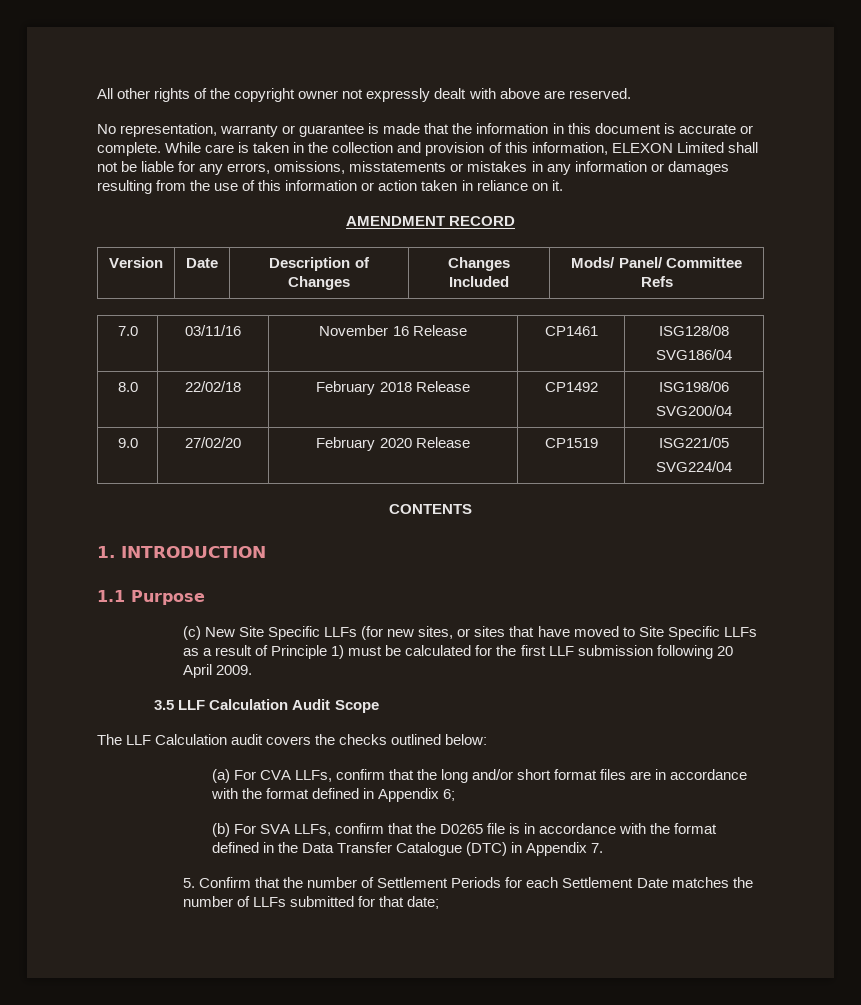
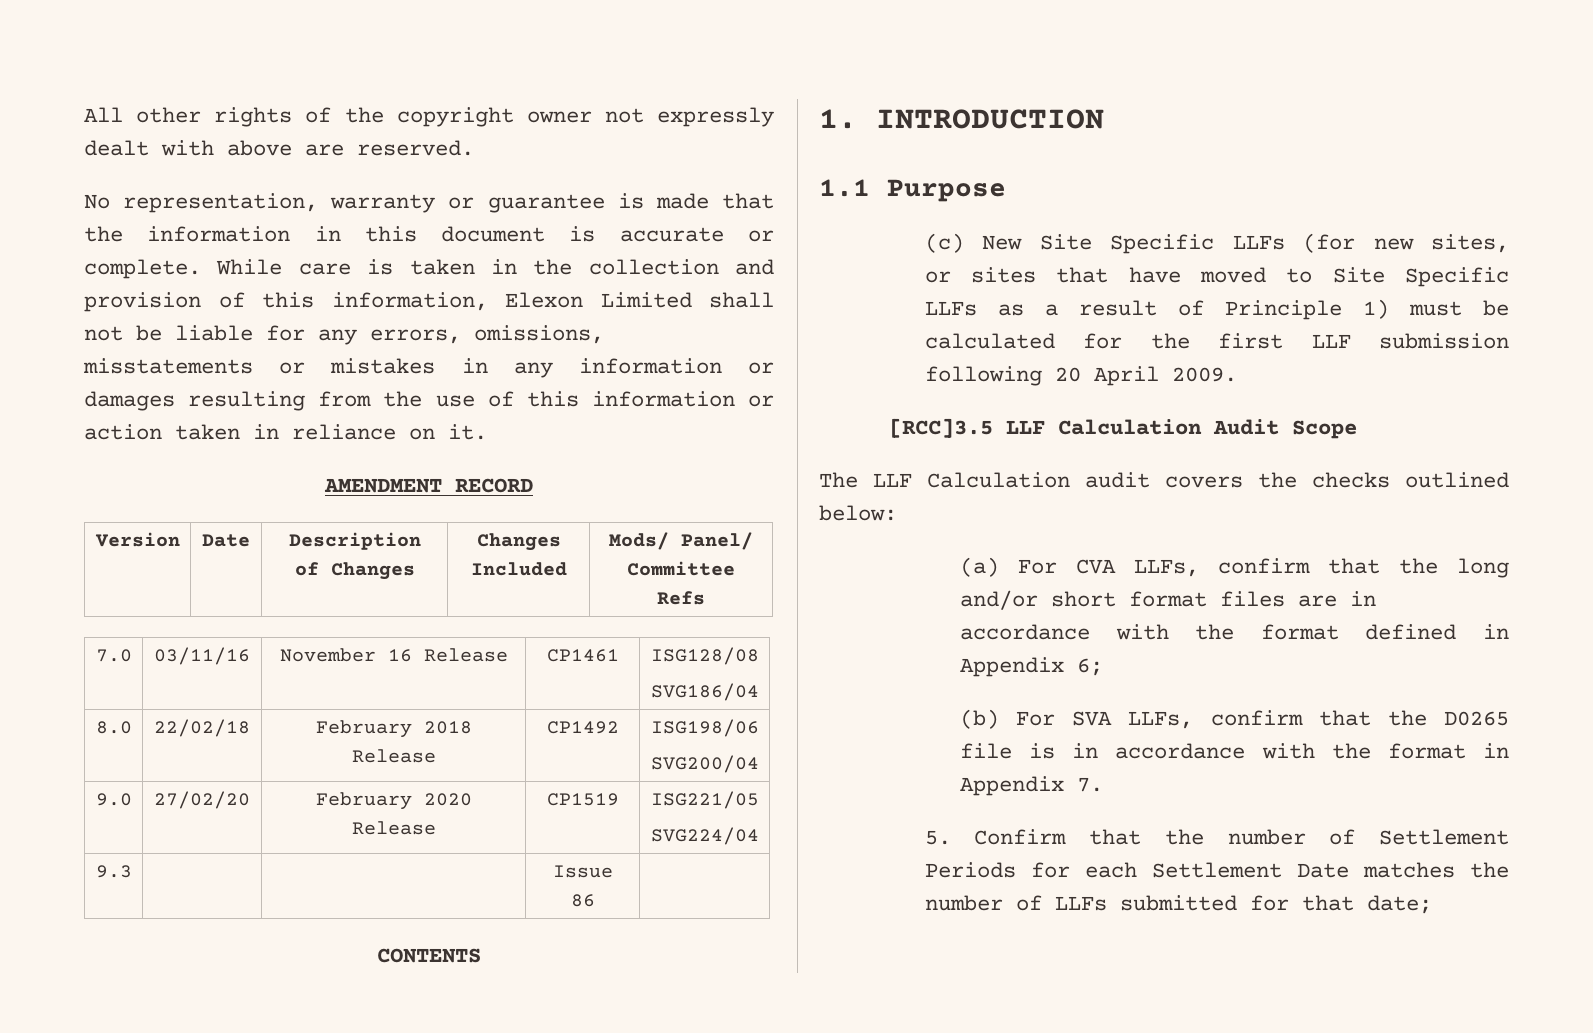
- While care is taken in the collection and provision of this information, ELEXON Limited shall not be liable for any errors, omissions, misstatements or mistakes in any information or damages resulting from the use of this information or action taken in reliance on it.
+ While care is taken in the collection and provision of this information, Elexon Limited shall not be liable for any errors, omissions, misstatements or mistakes in any information or damages resulting from the use of this information or action taken in reliance on it.
+ 9.3 | | | Issue 86 |
- 3.5 LLF Calculation Audit Scope
+ [RCC]3.5 LLF Calculation Audit Scope
- (b) For SVA LLFs, confirm that the D0265 file is in accordance with the format defined in the Data Transfer Catalogue (DTC) in Appendix 7.
+ (b) For SVA LLFs, confirm that the D0265 file is in accordance with the format in Appendix 7.

